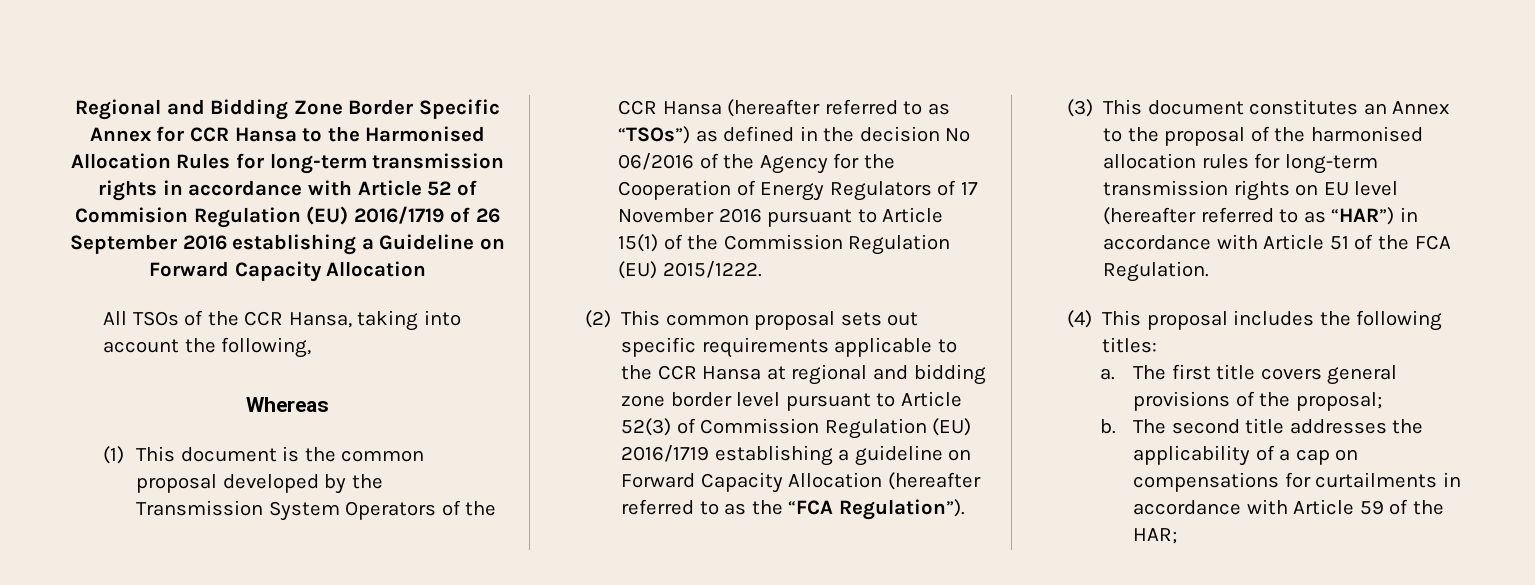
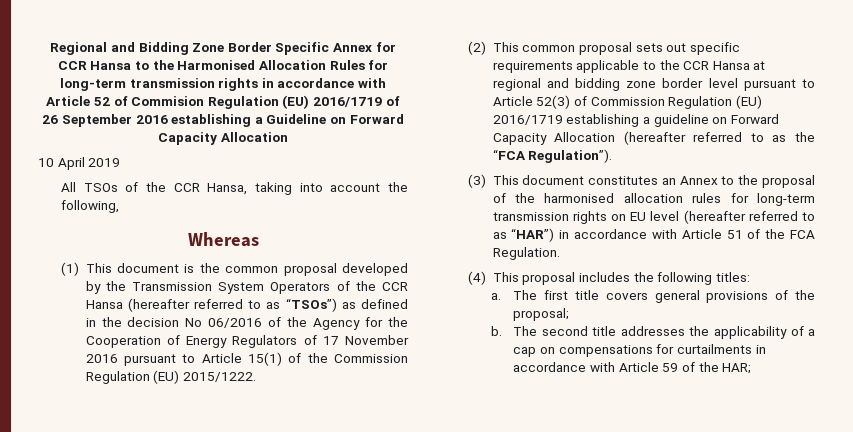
+ 10 April 2019

